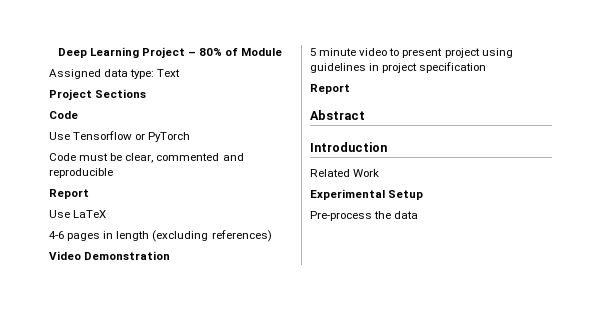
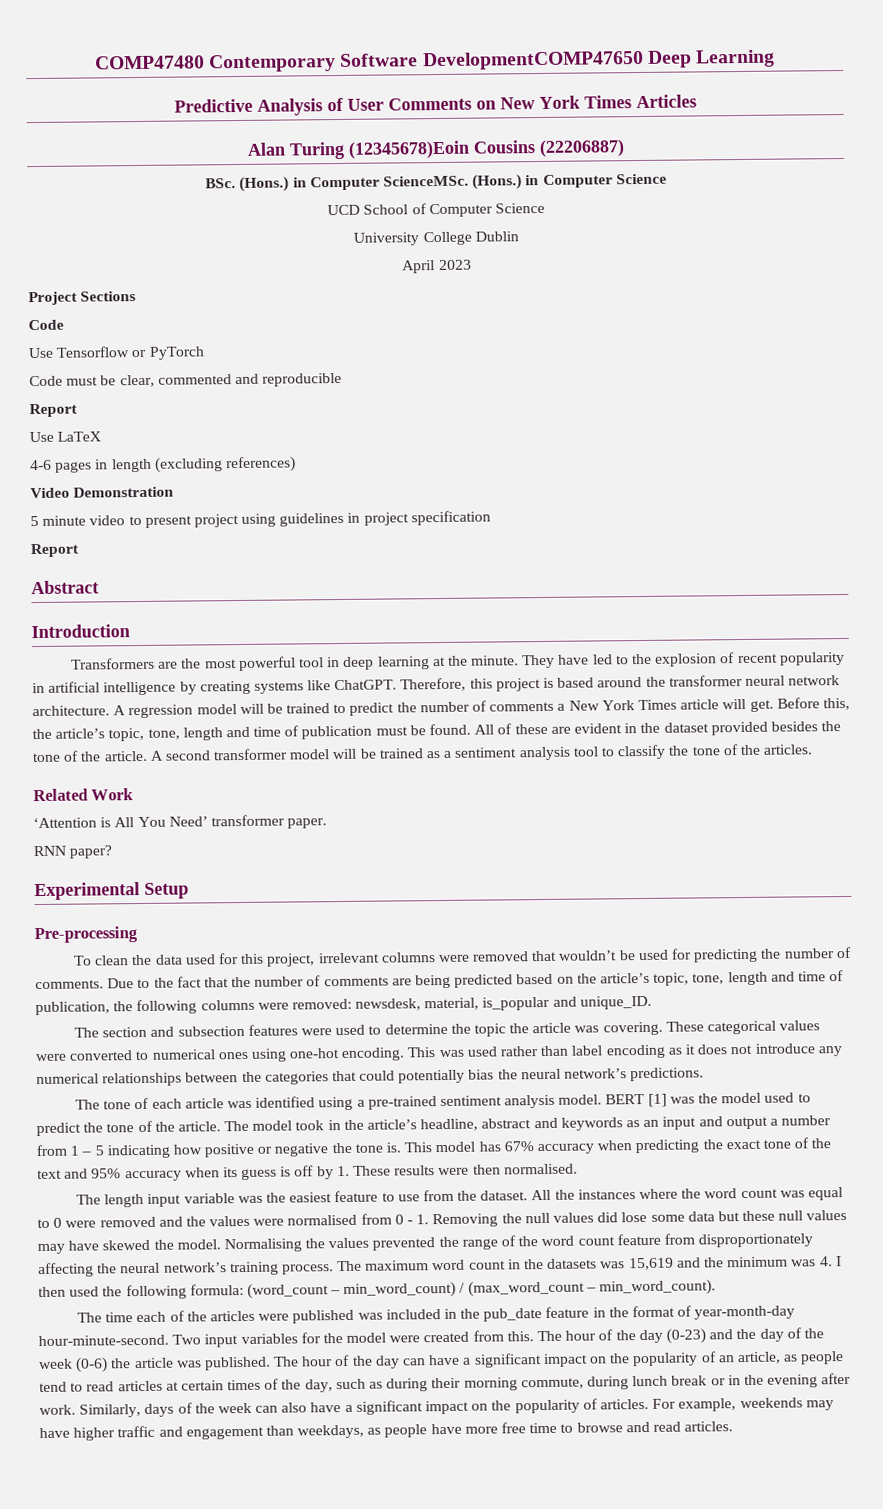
- Deep Learning Project – 80% of Module
- Assigned data type: Text
+ COMP47480 Contemporary Software DevelopmentCOMP47650 Deep Learning
+ Predictive Analysis of User Comments on New York Times Articles
+ Alan Turing (12345678)Eoin Cousins (22206887)
+ BSc. (Hons.) in Computer ScienceMSc. (Hons.) in Computer Science
+ UCD School of Computer Science
+ University College Dublin
+ April 2023
+ Transformers are the most powerful tool in deep learning at the minute. They have led to the explosion of recent popularity in artificial intelligence by creating systems like ChatGPT. Therefore, this project is based around the transformer neural network architecture. A regression model will be trained to predict the number of comments a New York Times article will get. Before this, the article’s topic, tone, length and time of publication must be found. All of these are evident in the dataset provided besides the tone of the article. A second transformer model will be trained as a sentiment analysis tool to classify the tone of the articles.
  Related Work
+ ‘Attention is All You Need’ transformer paper.
+ RNN paper?
  Experimental Setup
- Pre-process the data
+ Pre-processing
+ To clean the data used for this project, irrelevant columns were removed that wouldn’t be used for predicting the number of comments. Due to the fact that the number of comments are being predicted based on the article’s topic, tone, length and time of publication, the following columns were removed: newsdesk, material, is_popular and unique_ID.
+ The section and subsection features were used to determine the topic the article was covering. These categorical values were converted to numerical ones using one-hot encoding. This was used rather than label encoding as it does not introduce any numerical relationships between the categories that could potentially bias the neural network’s predictions.
+ The tone of each article was identified using a pre-trained sentiment analysis model. BERT [1] was the model used to predict the tone of the article. The model took in the article’s headline, abstract and keywords as an input and output a number from 1 – 5 indicating how positive or negative the tone is. This model has 67% accuracy when predicting the exact tone of the text and 95% accuracy when its guess is off by 1. These results were then normalised.
+ The length input variable was the easiest feature to use from the dataset. All the instances where the word count was equal to 0 were removed and the values were normalised from 0 - 1. Removing the null values did lose some data but these null values may have skewed the model. Normalising the values prevented the range of the word count feature from disproportionately affecting the neural network’s training process. The maximum word count in the datasets was 15,619 and the minimum was 4. I then used the following formula: (word_count – min_word_count) / (max_word_count – min_word_count).
+ The time each of the articles were published was included in the pub_date feature in the format of year-month-day hour-minute-second. Two input variables for the model were created from this. The hour of the day (0-23) and the day of the week (0-6) the article was published. The hour of the day can have a significant impact on the popularity of an article, as people tend to read articles at certain times of the day, such as during their morning commute, during lunch break or in the evening after work. Similarly, days of the week can also have a significant impact on the popularity of articles. For example, weekends may have higher traffic and engagement than weekdays, as people have more free time to browse and read articles.

